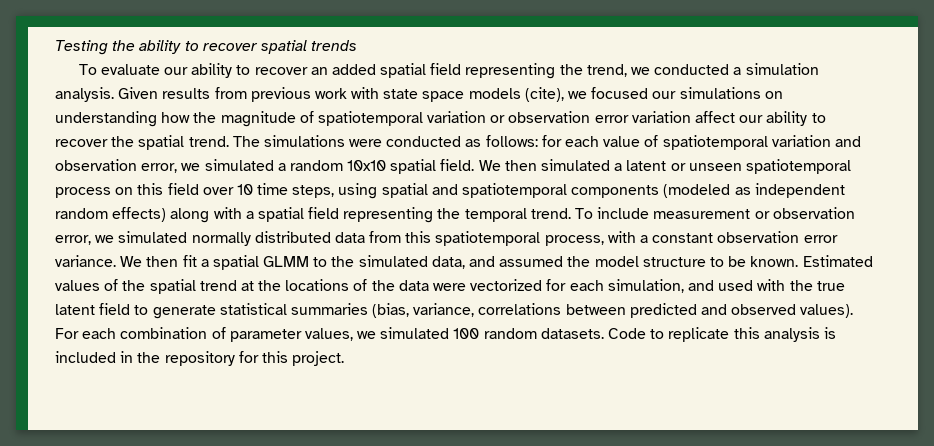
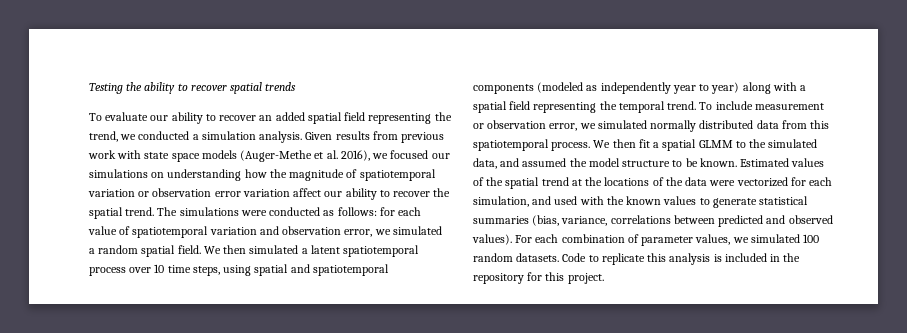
- Given results from previous work with state space models (cite), we focused our simulations on understanding how the magnitude of spatiotemporal variation or observation error variation affect our ability to recover the spatial trend.
+ Given results from previous work with state space models (Auger-Methe et al. 2016), we focused our simulations on understanding how the magnitude of spatiotemporal variation or observation error variation affect our ability to recover the spatial trend.
- The simulations were conducted as follows: for each value of spatiotemporal variation and observation error, we simulated a random 10x10 spatial field.
+ The simulations were conducted as follows: for each value of spatiotemporal variation and observation error, we simulated a random spatial field.
- We then simulated a latent or unseen spatiotemporal process on this field over 10 time steps, using spatial and spatiotemporal components (modeled as independent random effects) along with a spatial field representing the temporal trend.
+ We then simulated a latent spatiotemporal process over 10 time steps, using spatial and spatiotemporal components (modeled as independently year to year) along with a spatial field representing the temporal trend.
- To include measurement or observation error, we simulated normally distributed data from this spatiotemporal process, with a constant observation error variance.
+ To include measurement or observation error, we simulated normally distributed data from this spatiotemporal process.
- Estimated values of the spatial trend at the locations of the data were vectorized for each simulation, and used with the true latent field to generate statistical summaries (bias, variance, correlations between predicted and observed values).
+ Estimated values of the spatial trend at the locations of the data were vectorized for each simulation, and used with the known values to generate statistical summaries (bias, variance, correlations between predicted and observed values).

